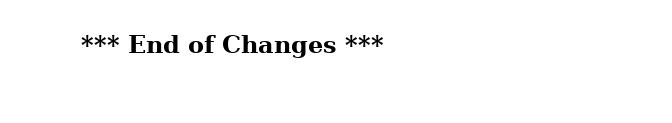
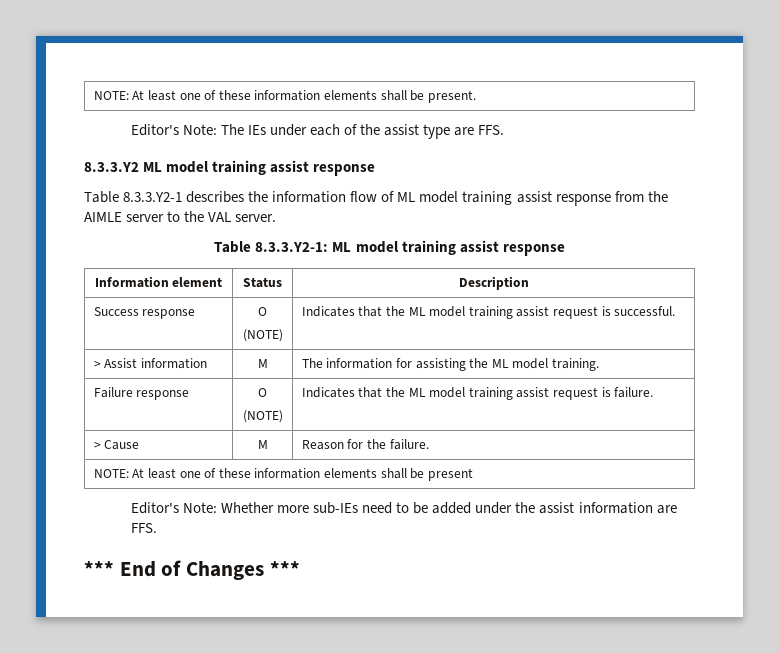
+ NOTE: At least one of these information elements shall be present.
+ Editor's Note: The IEs under each of the assist type are FFS.
+ 8.3.3.Y2 ML model training assist response
+ Table 8.3.3.Y2-1 describes the information flow of ML model training assist response from the AIMLE server to the VAL server.
+ Table 8.3.3.Y2-1: ML model training assist response
+ Information element | Status | Description
+ Success response | O
+ (NOTE) | Indicates that the ML model training assist request is successful.
+ > Assist information | M | The information for assisting the ML model training.
+ Failure response | O
+ (NOTE) | Indicates that the ML model training assist request is failure.
+ > Cause | M | Reason for the failure.
+ NOTE: At least one of these information elements shall be present
+ Editor's Note: Whether more sub-IEs need to be added under the assist information are FFS.

